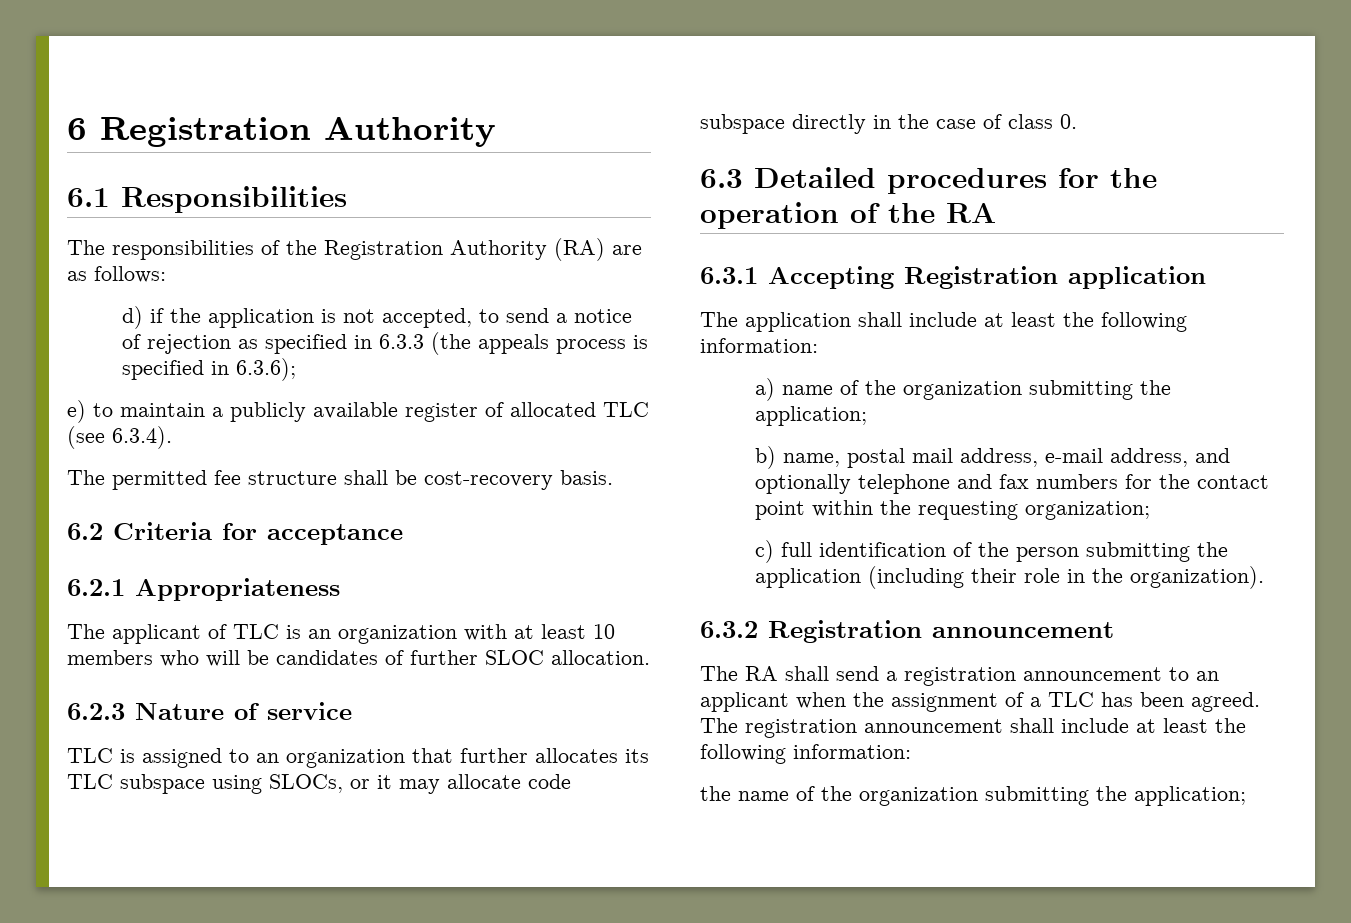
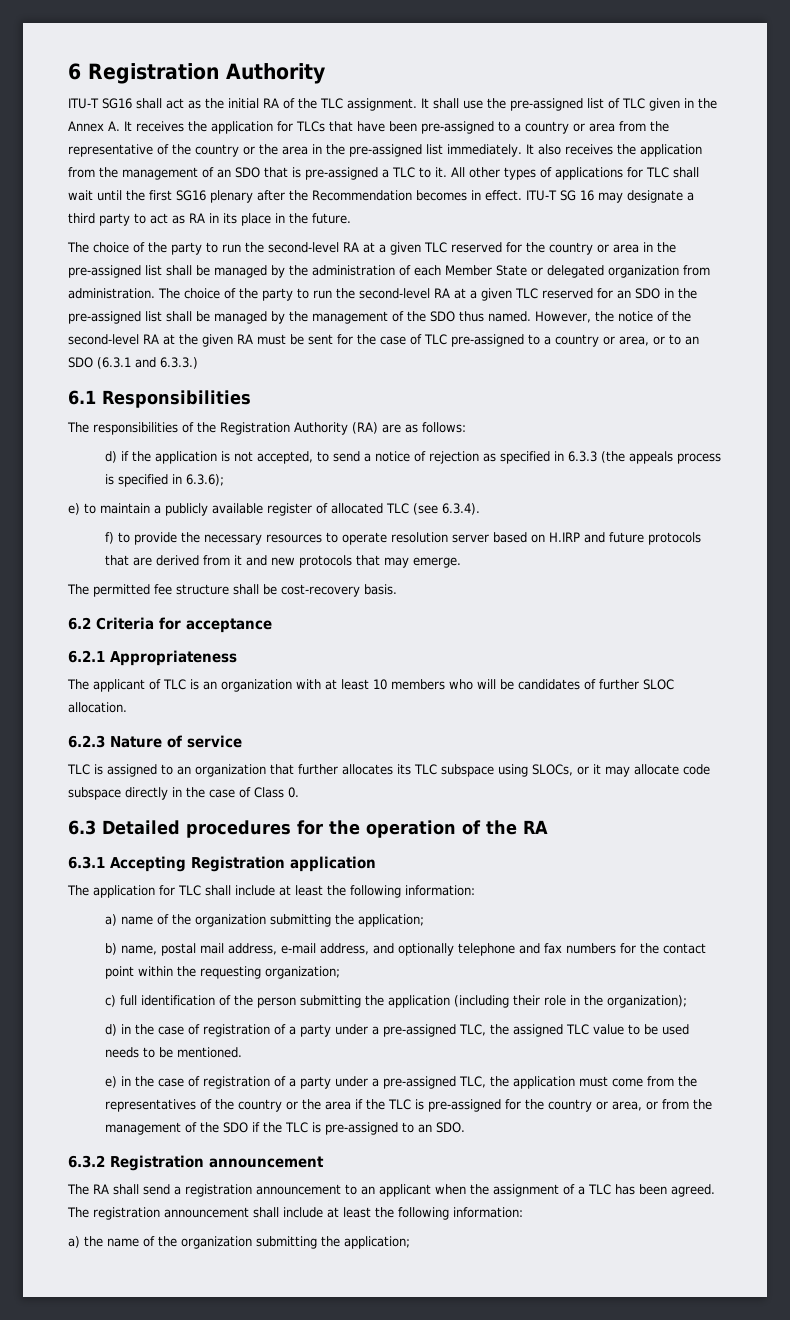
+ ITU-T SG16 shall act as the initial RA of the TLC assignment. It shall use the pre-assigned list of TLC given in the Annex A. It receives the application for TLCs that have been pre-assigned to a country or area from the representative of the country or the area in the pre-assigned list immediately. It also receives the application from the management of an SDO that is pre-assigned a TLC to it. All other types of applications for TLC shall wait until the first SG16 plenary after the Recommendation becomes in effect. ITU-T SG 16 may designate a third party to act as RA in its place in the future.
+ The choice of the party to run the second-level RA at a given TLC reserved for the country or area in the pre-assigned list shall be managed by the administration of each Member State or delegated organization from administration. The choice of the party to run the second-level RA at a given TLC reserved for an SDO in the pre-assigned list shall be managed by the management of the SDO thus named. However, the notice of the second-level RA at the given RA must be sent for the case of TLC pre-assigned to a country or area, or to an SDO (6.3.1 and 6.3.3.)
+ f) to provide the necessary resources to operate resolution server based on H.IRP and future protocols that are derived from it and new protocols that may emerge.
- TLC is assigned to an organization that further allocates its TLC subspace using SLOCs, or it may allocate code subspace directly in the case of class 0.
+ TLC is assigned to an organization that further allocates its TLC subspace using SLOCs, or it may allocate code subspace directly in the case of Class 0.
- The application shall include at least the following information:
+ The application for TLC shall include at least the following information:
- c) full identification of the person submitting the application (including their role in the organization).
+ c) full identification of the person submitting the application (including their role in the organization);
+ d) in the case of registration of a party under a pre-assigned TLC, the assigned TLC value to be used needs to be mentioned.
+ e) in the case of registration of a party under a pre-assigned TLC, the application must come from the representatives of the country or the area if the TLC is pre-assigned for the country or area, or from the management of the SDO if the TLC is pre-assigned to an SDO.
- the name of the organization submitting the application;
+ a) the name of the organization submitting the application;

